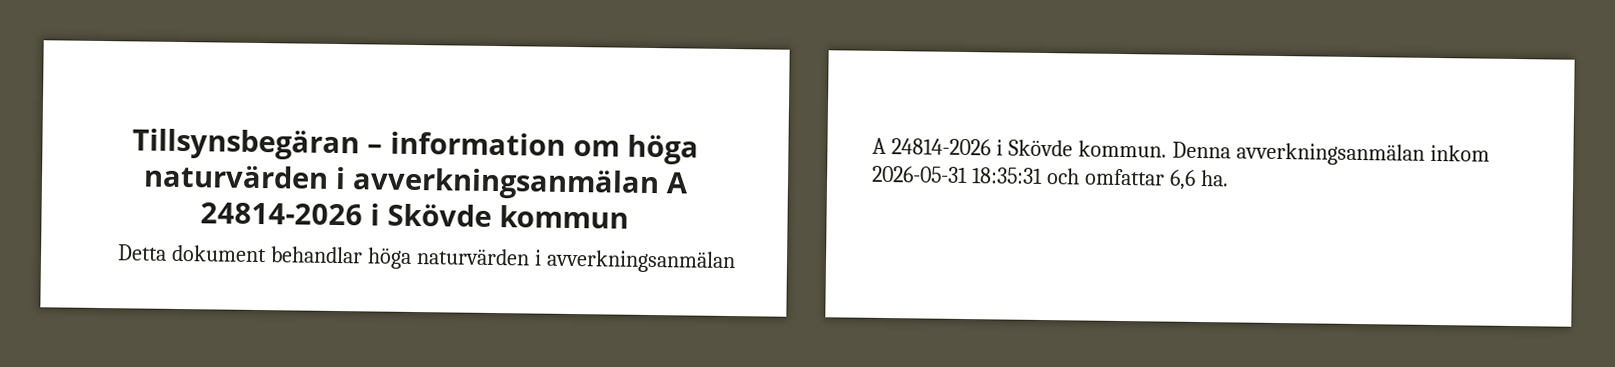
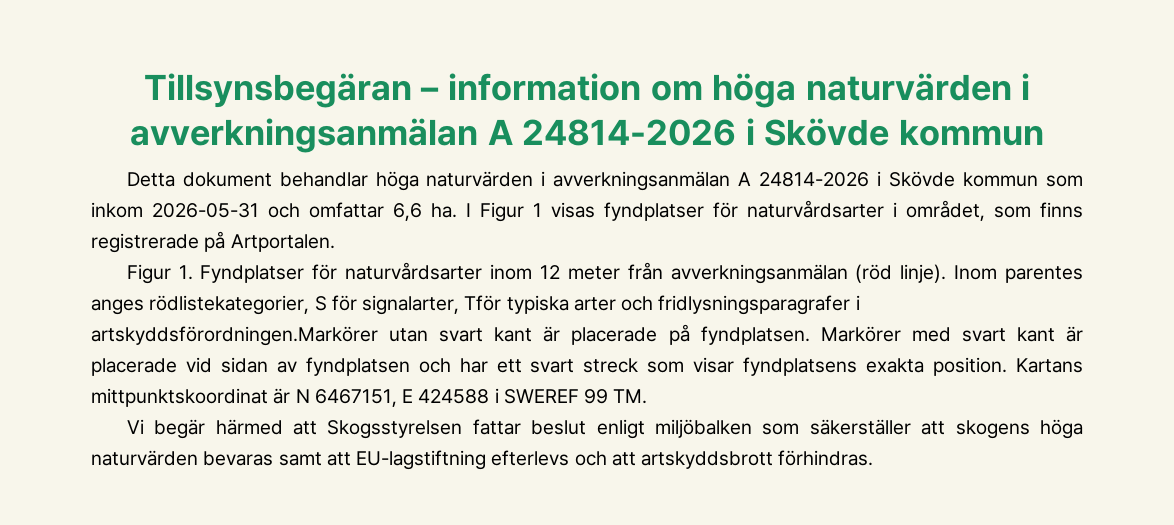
- Detta dokument behandlar höga naturvärden i avverkningsanmälan A 24814-2026 i Skövde kommun. Denna avverkningsanmälan inkom 2026-05-31 18:35:31 och omfattar 6,6 ha.
+ Detta dokument behandlar höga naturvärden i avverkningsanmälan A 24814-2026 i Skövde kommun som inkom 2026-05-31 och omfattar 6,6 ha.
+ I Figur 1 visas fyndplatser för naturvårdsarter i området, som finns registrerade på Artportalen.
+ Figur 1. Fyndplatser för naturvårdsarter inom 12 meter från avverkningsanmälan (röd linje). Inom parentes anges rödlistekategorier, S för signalarter, Tför typiska arter och fridlysningsparagrafer i artskyddsförordningen.Markörer utan svart kant är placerade på fyndplatsen. Markörer med svart kant är placerade vid sidan av fyndplatsen och har ett svart streck som visar fyndplatsens exakta position. Kartans mittpunktskoordinat är N 6467151, E 424588 i SWEREF 99 TM.
+ Vi begär härmed att Skogsstyrelsen fattar beslut enligt miljöbalken som säkerställer att skogens höga naturvärden bevaras samt att EU-lagstiftning efterlevs och att artskyddsbrott förhindras.

